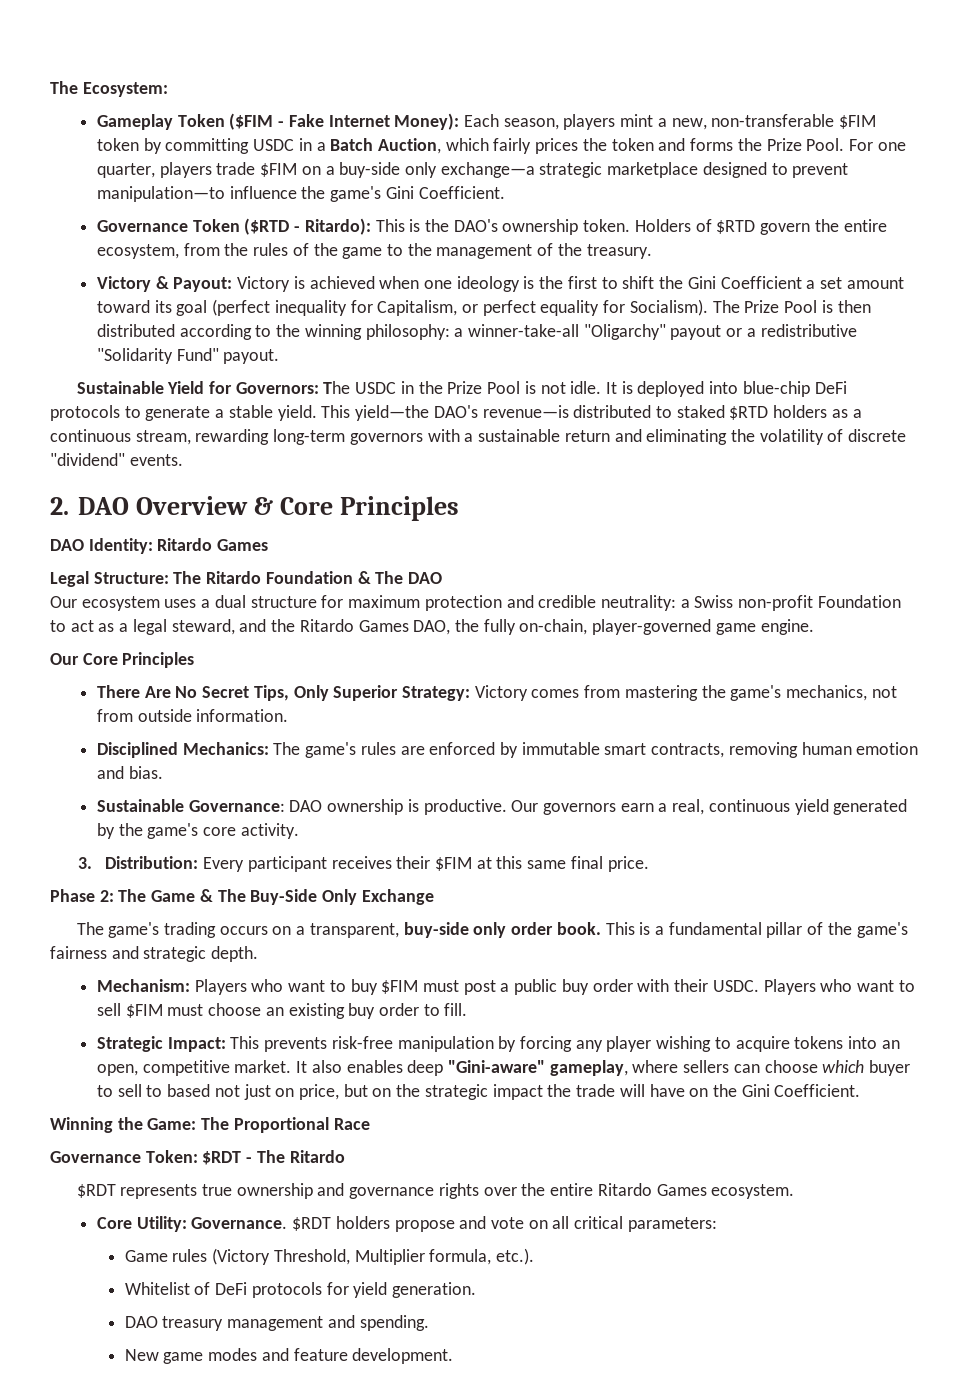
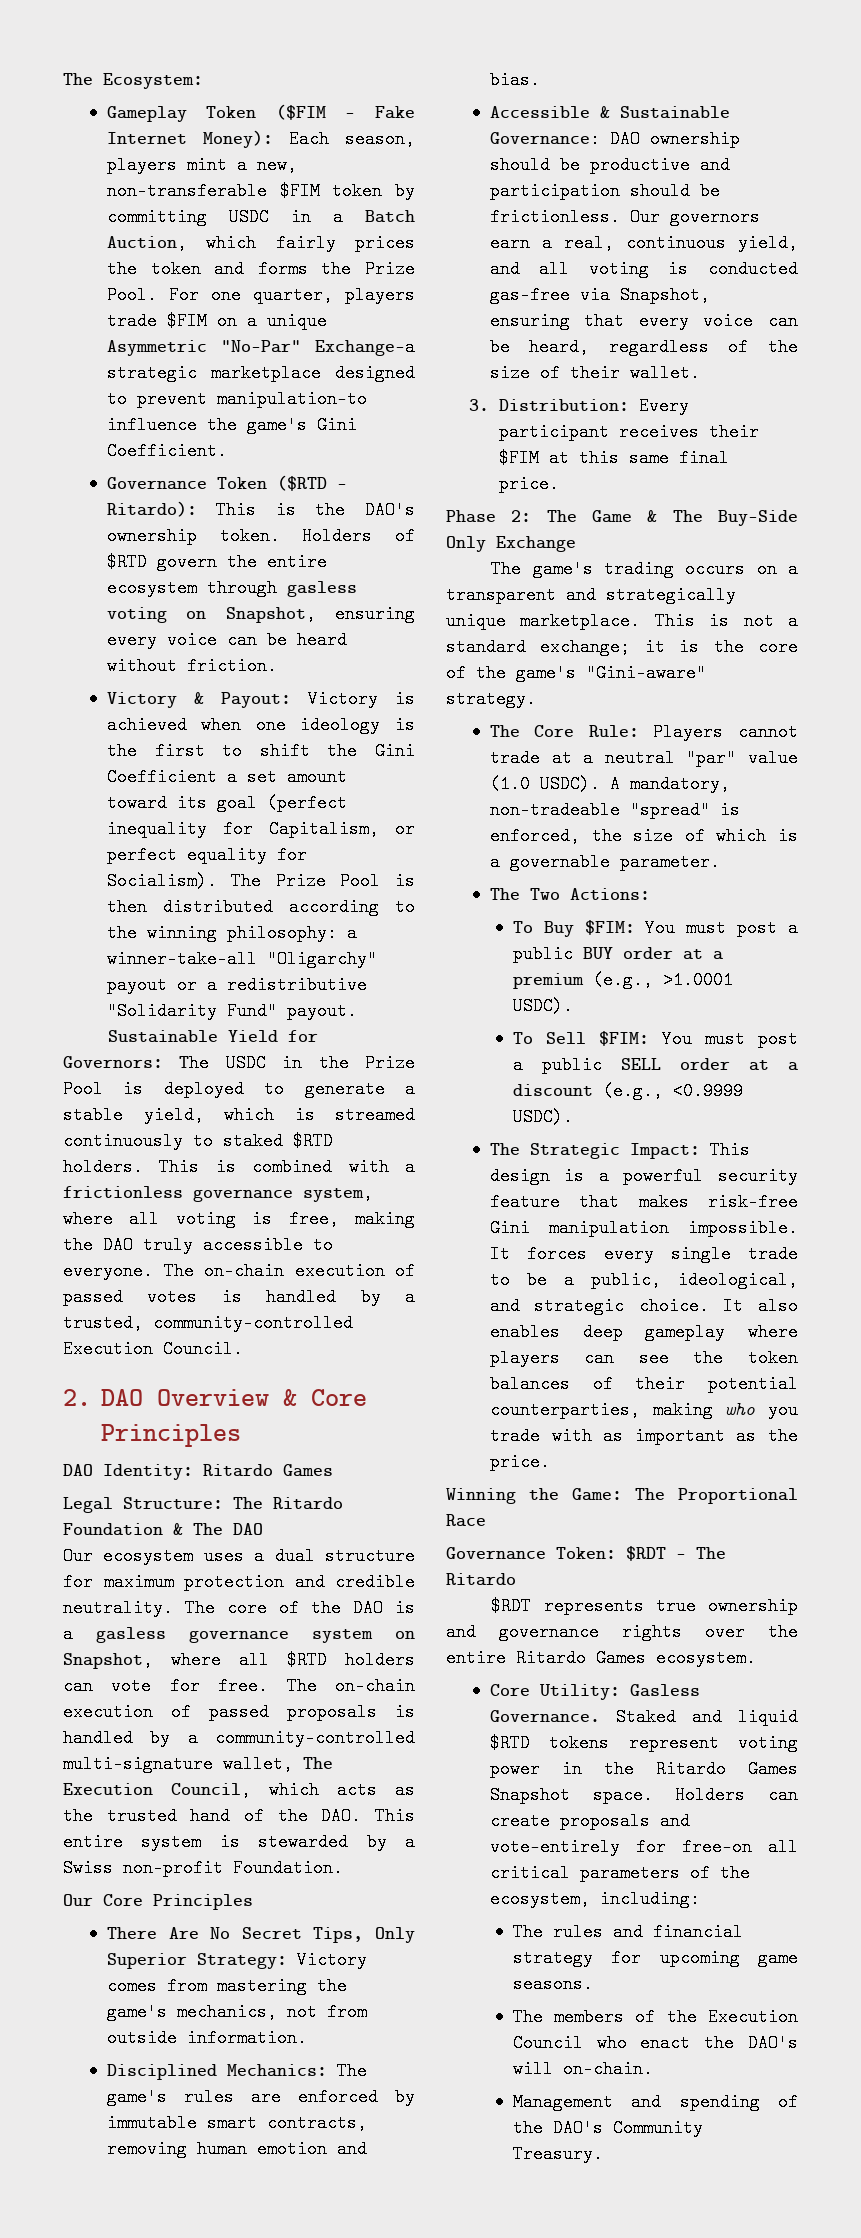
- For one quarter, players trade $FIM on a buy-side only exchange—a strategic marketplace designed to prevent manipulation—to influence the game's Gini Coefficient.
+ For one quarter, players trade $FIM on a unique Asymmetric "No-Par" Exchange—a strategic marketplace designed to prevent manipulation—to influence the game's Gini Coefficient.
- Holders of $RTD govern the entire ecosystem, from the rules of the game to the management of the treasury.
+ Holders of $RTD govern the entire ecosystem through gasless voting on Snapshot, ensuring every voice can be heard without friction.
- Sustainable Yield for Governors: The USDC in the Prize Pool is not idle. It is deployed into blue-chip DeFi protocols to generate a stable yield. This yield—the DAO's revenue—is distributed to staked $RTD holders as a continuous stream, rewarding long-term governors with a sustainable return and eliminating the volatility of discrete "dividend" events.
+ Sustainable Yield for Governors: The USDC in the Prize Pool is deployed to generate a stable yield, which is streamed continuously to staked $RTD holders. This is combined with a frictionless governance system, where all voting is free, making the DAO truly accessible to everyone. The on-chain execution of passed votes is handled by a trusted, community-controlled Execution Council.
- Our ecosystem uses a dual structure for maximum protection and credible neutrality: a Swiss non-profit Foundation to act as a legal steward, and the Ritardo Games DAO, the fully on-chain, player-governed game engine.
+ Our ecosystem uses a dual structure for maximum protection and credible neutrality. The core of the DAO is a gasless governance system on Snapshot, where all $RTD holders can vote for free. The on-chain execution of passed proposals is handled by a community-controlled multi-signature wallet, The Execution Council, which acts as the trusted hand of the DAO. This entire system is stewarded by a Swiss non-profit Foundation.
- Sustainable Governance: DAO ownership is productive.
+ Accessible & Sustainable Governance: DAO ownership should be productive and participation should be frictionless.
- Our governors earn a real, continuous yield generated by the game's core activity.
+ Our governors earn a real, continuous yield, and all voting is conducted gas-free via Snapshot, ensuring that every voice can be heard, regardless of the size of their wallet.
- The game's trading occurs on a transparent, buy-side only order book. This is a fundamental pillar of the game's fairness and strategic depth.
- Mechanism: Players who want to buy $FIM must post a public buy order with their USDC. Players who want to sell $FIM must choose an existing buy order to fill.
- Strategic Impact: This prevents risk-free manipulation by forcing any player wishing to acquire tokens into an open, competitive market. It also enables deep "Gini-aware" gameplay, where sellers can choose which buyer to sell to based not just on price, but on the strategic impact the trade will have on the Gini Coefficient.
+ The game's trading occurs on a transparent and strategically unique marketplace. This is not a standard exchange; it is the core of the game's "Gini-aware" strategy.
+ The Core Rule: Players cannot trade at a neutral "par" value (1.0 USDC). A mandatory, non-tradeable "spread" is enforced, the size of which is a governable parameter.
+ The Two Actions:
+ To Buy $FIM: You must post a public BUY order at a premium (e.g., >1.0001 USDC).
+ To Sell $FIM: You must post a public SELL order at a discount (e.g., <0.9999 USDC).
+ The Strategic Impact: This design is a powerful security feature that makes risk-free Gini manipulation impossible. It forces every single trade to be a public, ideological, and strategic choice. It also enables deep gameplay where players can see the token balances of their potential counterparties, making who you trade with as important as the price.
- Core Utility: Governance. $RDT holders propose and vote on all critical parameters:
- Game rules (Victory Threshold, Multiplier formula, etc.).
- Whitelist of DeFi protocols for yield generation.
- DAO treasury management and spending.
- New game modes and feature development.
+ Core Utility: Gasless Governance. Staked and liquid $RTD tokens represent voting power in the Ritardo Games Snapshot space. Holders can create proposals and vote—entirely for free—on all critical parameters of the ecosystem, including:
+ The rules and financial strategy for upcoming game seasons.
+ The members of the Execution Council who enact the DAO's will on-chain.
+ Management and spending of the DAO's Community Treasury.

